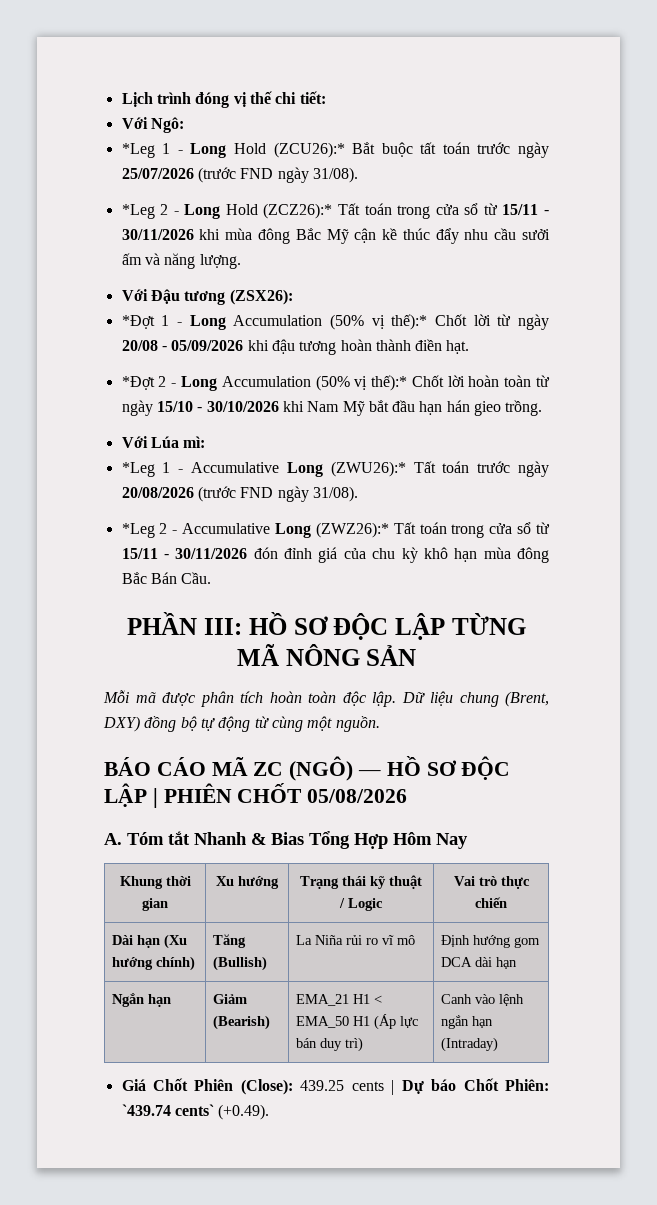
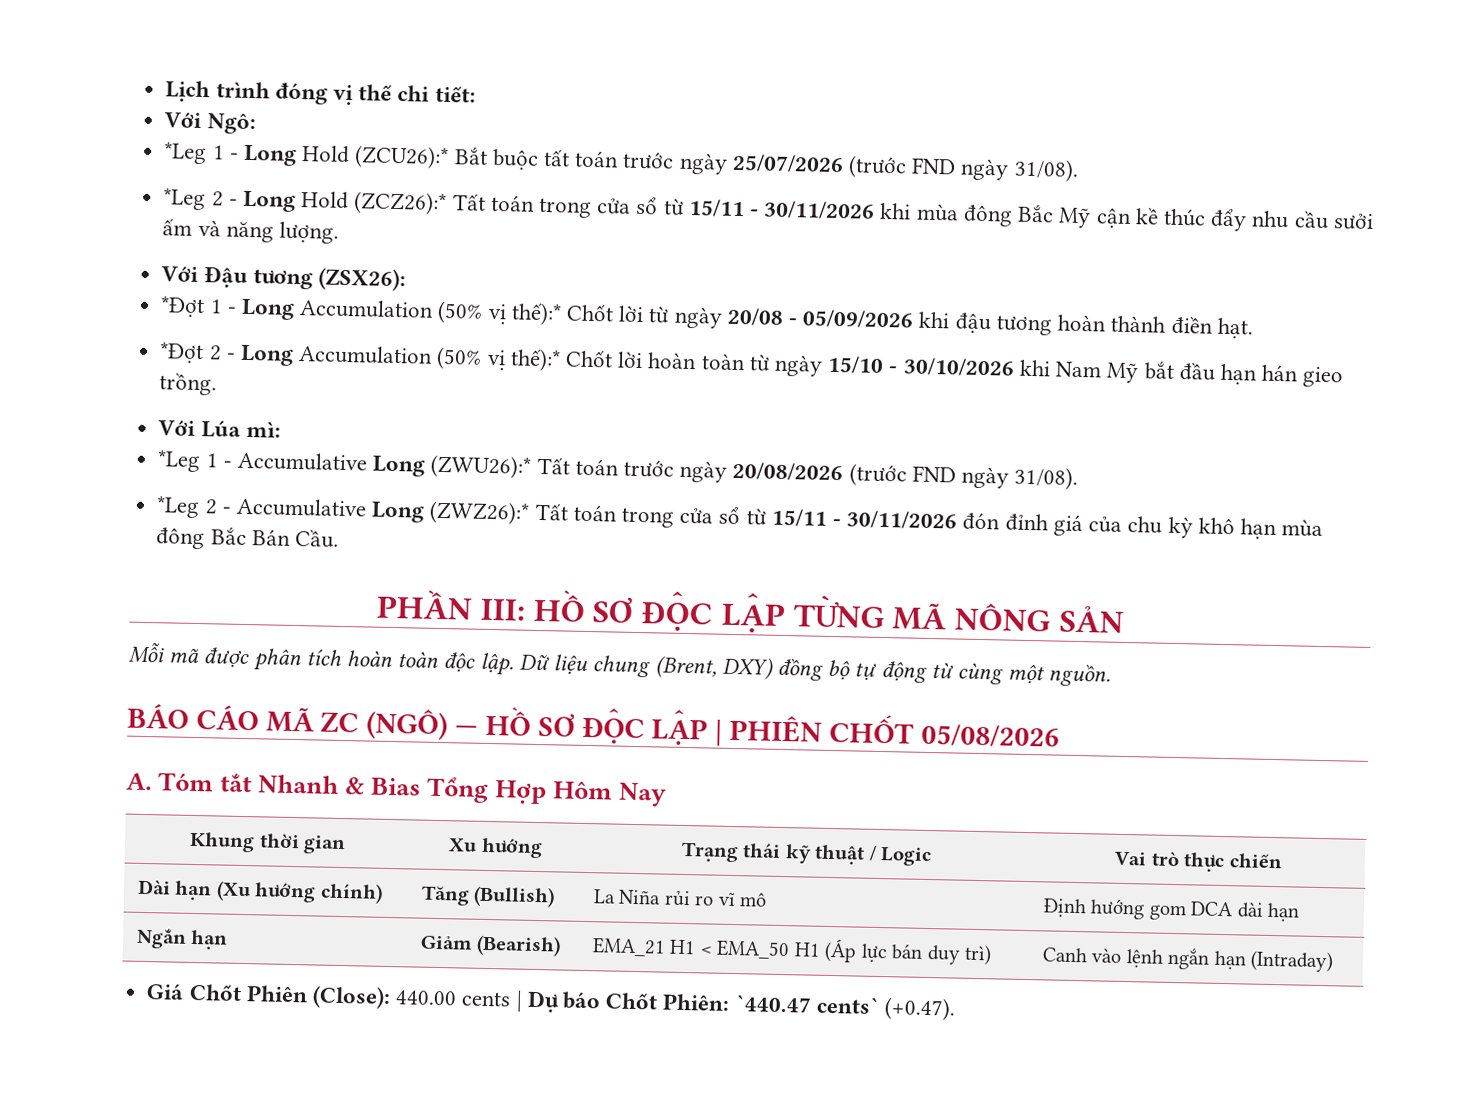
- Giá Chốt Phiên (Close): 439.25 cents | Dự báo Chốt Phiên: `439.74 cents` (+0.49).
+ Giá Chốt Phiên (Close): 440.00 cents | Dự báo Chốt Phiên: `440.47 cents` (+0.47).

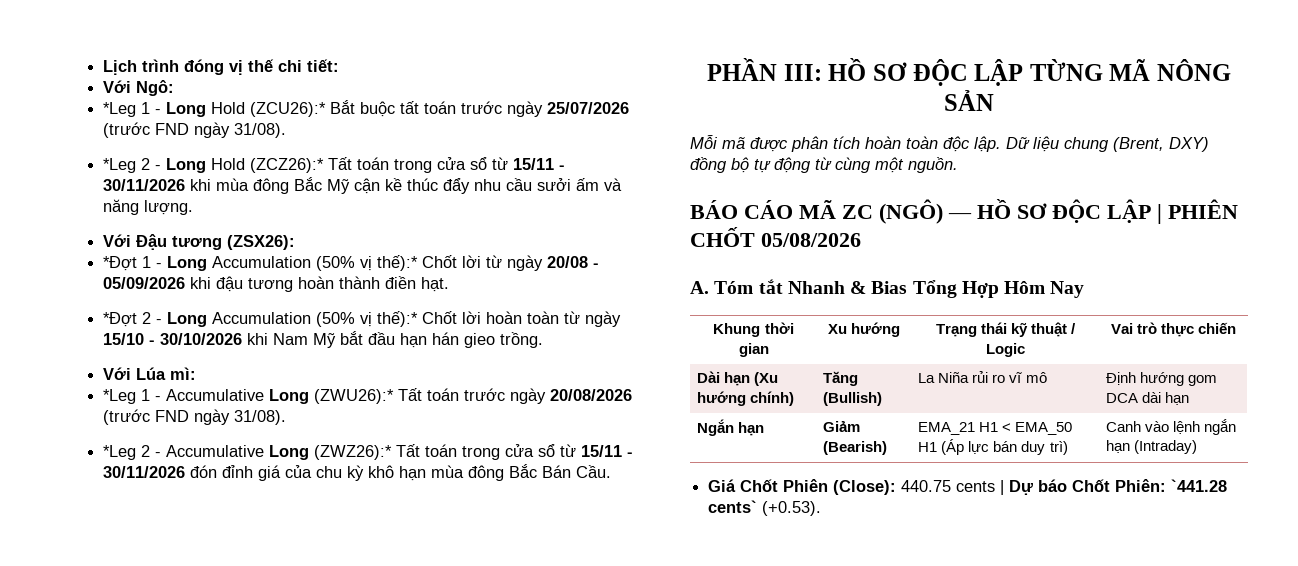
- Giá Chốt Phiên (Close): 440.00 cents | Dự báo Chốt Phiên: `440.47 cents` (+0.47).
+ Giá Chốt Phiên (Close): 440.75 cents | Dự báo Chốt Phiên: `441.28 cents` (+0.53).

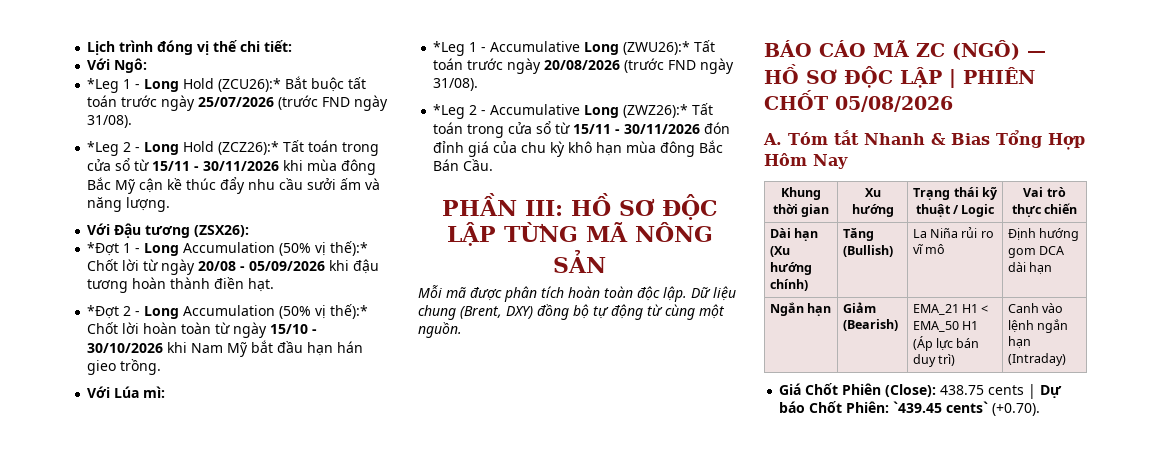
- Giá Chốt Phiên (Close): 440.75 cents | Dự báo Chốt Phiên: `441.28 cents` (+0.53).
+ Giá Chốt Phiên (Close): 438.75 cents | Dự báo Chốt Phiên: `439.45 cents` (+0.70).

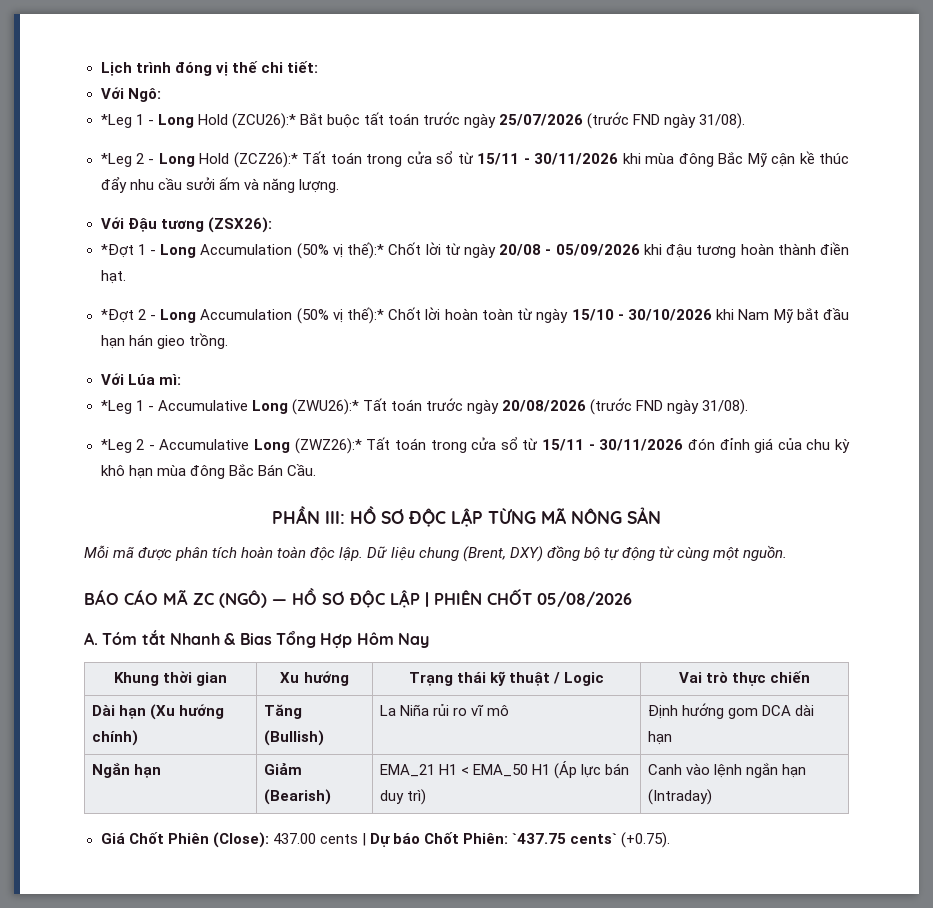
- Giá Chốt Phiên (Close): 438.75 cents | Dự báo Chốt Phiên: `439.45 cents` (+0.70).
+ Giá Chốt Phiên (Close): 437.00 cents | Dự báo Chốt Phiên: `437.75 cents` (+0.75).

